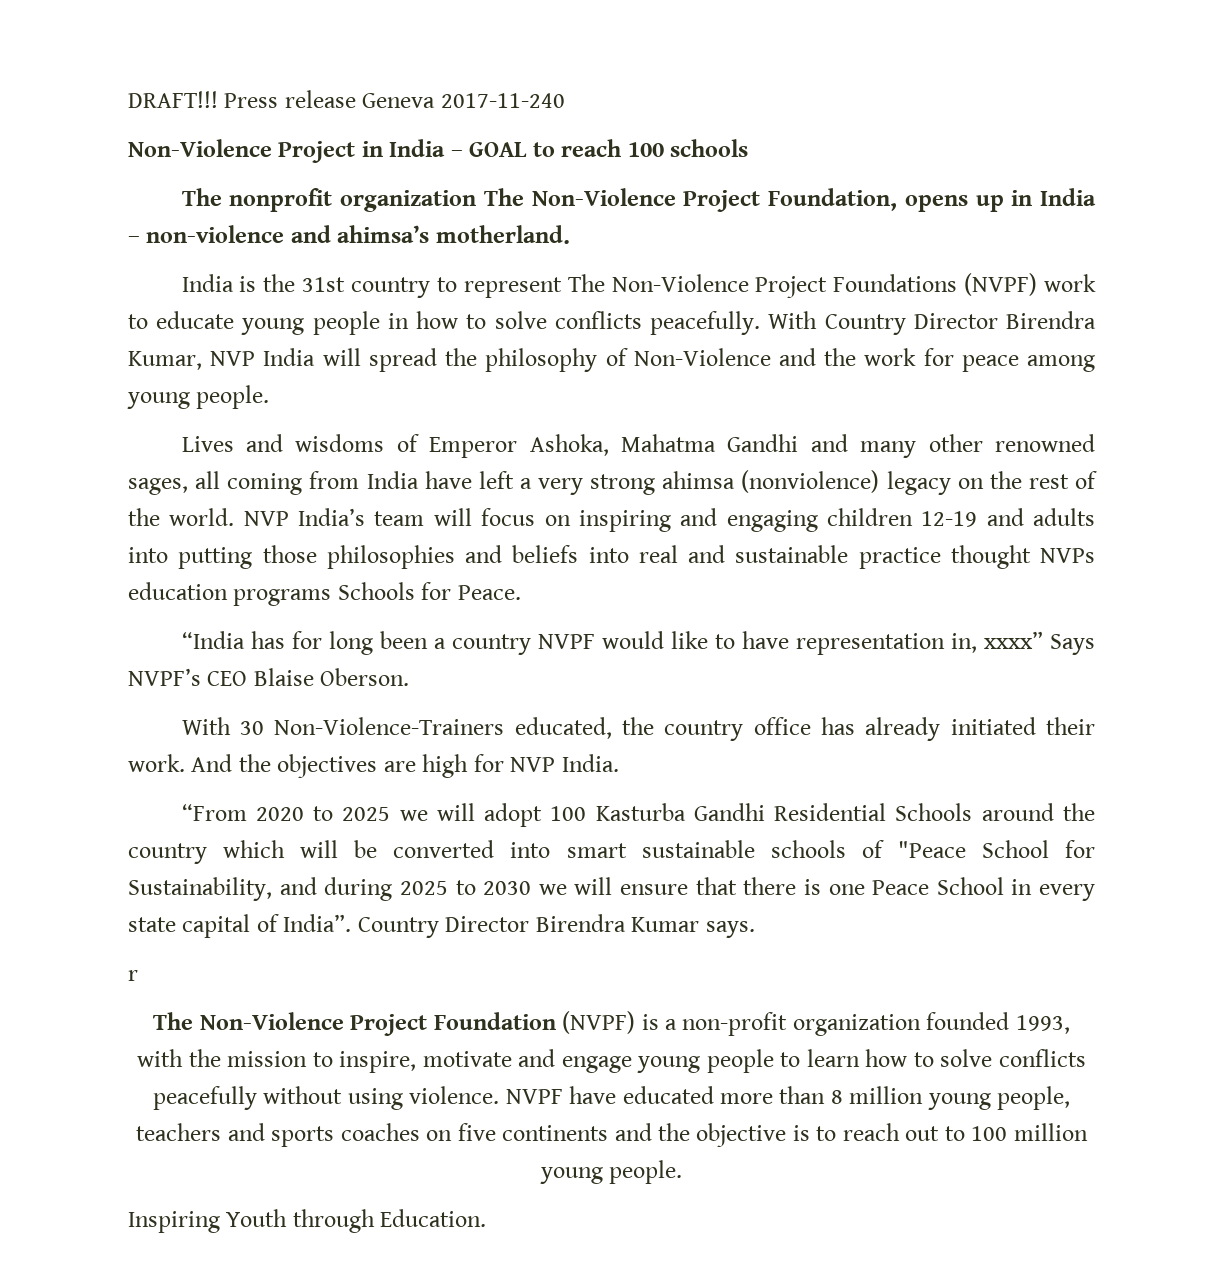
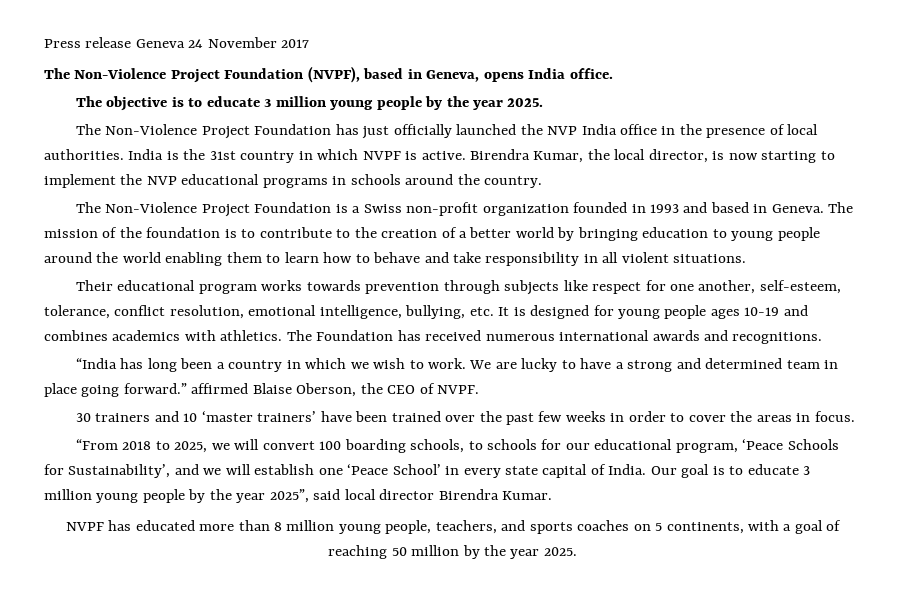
- DRAFT!!! Press release Geneva 2017-11-240
- Non-Violence Project in India – GOAL to reach 100 schools
- The nonprofit organization The Non-Violence Project Foundation, opens up in India – non-violence and ahimsa’s motherland.
- India is the 31st country to represent The Non-Violence Project Foundations (NVPF) work to educate young people in how to solve conflicts peacefully. With Country Director Birendra Kumar, NVP India will spread the philosophy of Non-Violence and the work for peace among young people.
- Lives and wisdoms of Emperor Ashoka, Mahatma Gandhi and many other renowned sages, all coming from India have left a very strong ahimsa (nonviolence) legacy on the rest of the world. NVP India’s team will focus on inspiring and engaging children 12-19 and adults into putting those philosophies and beliefs into real and sustainable practice thought NVPs education programs Schools for Peace.
+ Press release Geneva 24 November 2017
+ The Non-Violence Project Foundation (NVPF), based in Geneva, opens India office.
+ The objective is to educate 3 million young people by the year 2025.
+ The Non-Violence Project Foundation has just officially launched the NVP India office in the presence of local authorities. India is the 31st country in which NVPF is active. Birendra Kumar, the local director, is now starting to implement the NVP educational programs in schools around the country.
+ The Non-Violence Project Foundation is a Swiss non-profit organization founded in 1993 and based in Geneva. The mission of the foundation is to contribute to the creation of a better world by bringing education to young people around the world enabling them to learn how to behave and take responsibility in all violent situations.
+ Their educational program works towards prevention through subjects like respect for one another, self-esteem, tolerance, conflict resolution, emotional intelligence, bullying, etc. It is designed for young people ages 10-19 and combines academics with athletics. The Foundation has received numerous international awards and recognitions.
- “India has for long been a country NVPF would like to have representation in, xxxx” Says NVPF’s CEO Blaise Oberson.
- With 30 Non-Violence-Trainers educated, the country office has already initiated their work. And the objectives are high for NVP India.
- “From 2020 to 2025 we will adopt 100 Kasturba Gandhi Residential Schools around the country which will be converted into smart sustainable schools of "Peace School for Sustainability, and during 2025 to 2030 we will ensure that there is one Peace School in every state capital of India”. Country Director Birendra Kumar says.
- r
- The Non-Violence Project Foundation (NVPF) is a non-profit organization founded 1993, with the mission to inspire, motivate and engage young people to learn how to solve conflicts peacefully without using violence. NVPF have educated more than 8 million young people, teachers and sports coaches on five continents and the objective is to reach out to 100 million young people.
- Inspiring Youth through Education.
+ “India has long been a country in which we wish to work. We are lucky to have a strong and determined team in place going forward.” affirmed Blaise Oberson, the CEO of NVPF.
+ 30 trainers and 10 ‘master trainers’ have been trained over the past few weeks in order to cover the areas in focus.
+ “From 2018 to 2025, we will convert 100 boarding schools, to schools for our educational program, ‘Peace Schools for Sustainability’, and we will establish one ‘Peace School’ in every state capital of India. Our goal is to educate 3 million young people by the year 2025”, said local director Birendra Kumar.
+ NVPF has educated more than 8 million young people, teachers, and sports coaches on 5 continents, with a goal of reaching 50 million by the year 2025.

